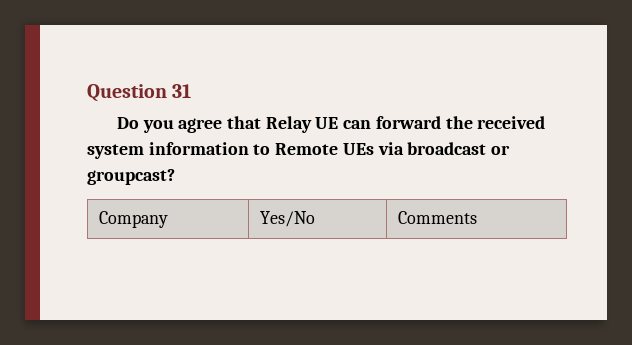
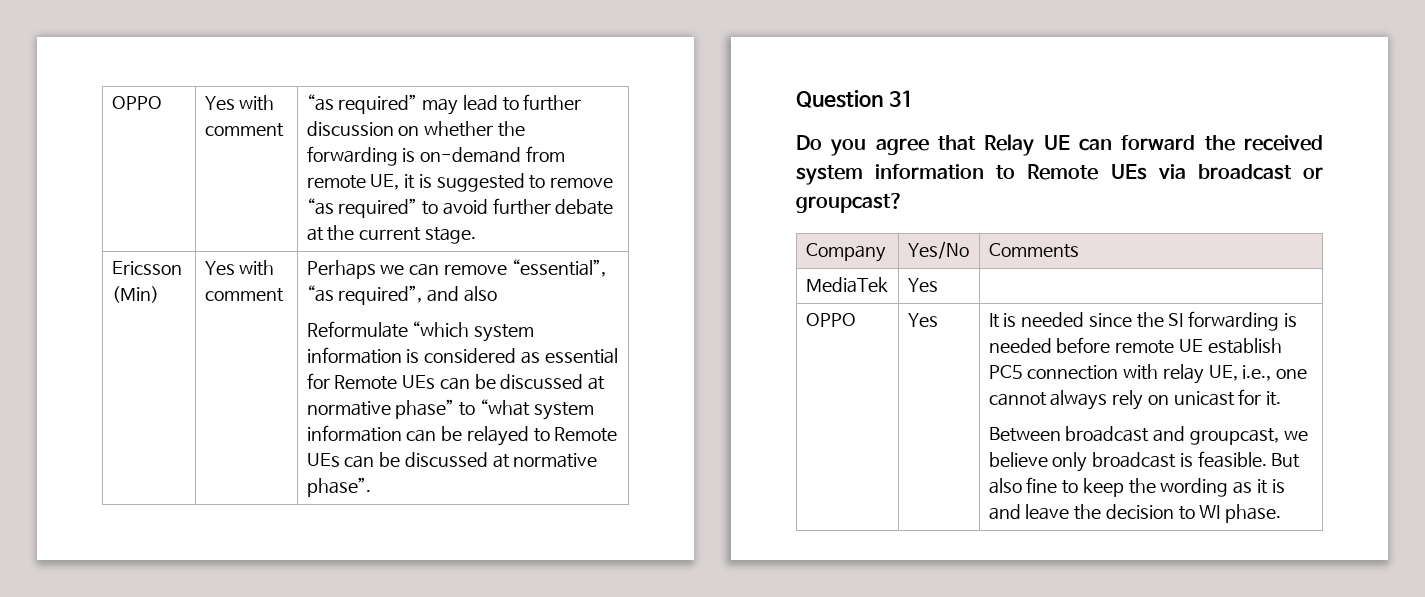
+ OPPO | Yes with comment | “as required” may lead to further discussion on whether the forwarding is on-demand from remote UE, it is suggested to remove “as required” to avoid further debate at the current stage.
+ Ericsson (Min) | Yes with comment | Perhaps we can remove “essential”, “as required”, and also
+ Reformulate “which system information is considered as essential for Remote UEs can be discussed at normative phase” to “what system information can be relayed to Remote UEs can be discussed at normative phase”.
+ MediaTek | Yes |
+ OPPO | Yes | It is needed since the SI forwarding is needed before remote UE establish PC5 connection with relay UE, i.e., one cannot always rely on unicast for it.
+ Between broadcast and groupcast, we believe only broadcast is feasible. But also fine to keep the wording as it is and leave the decision to WI phase.

